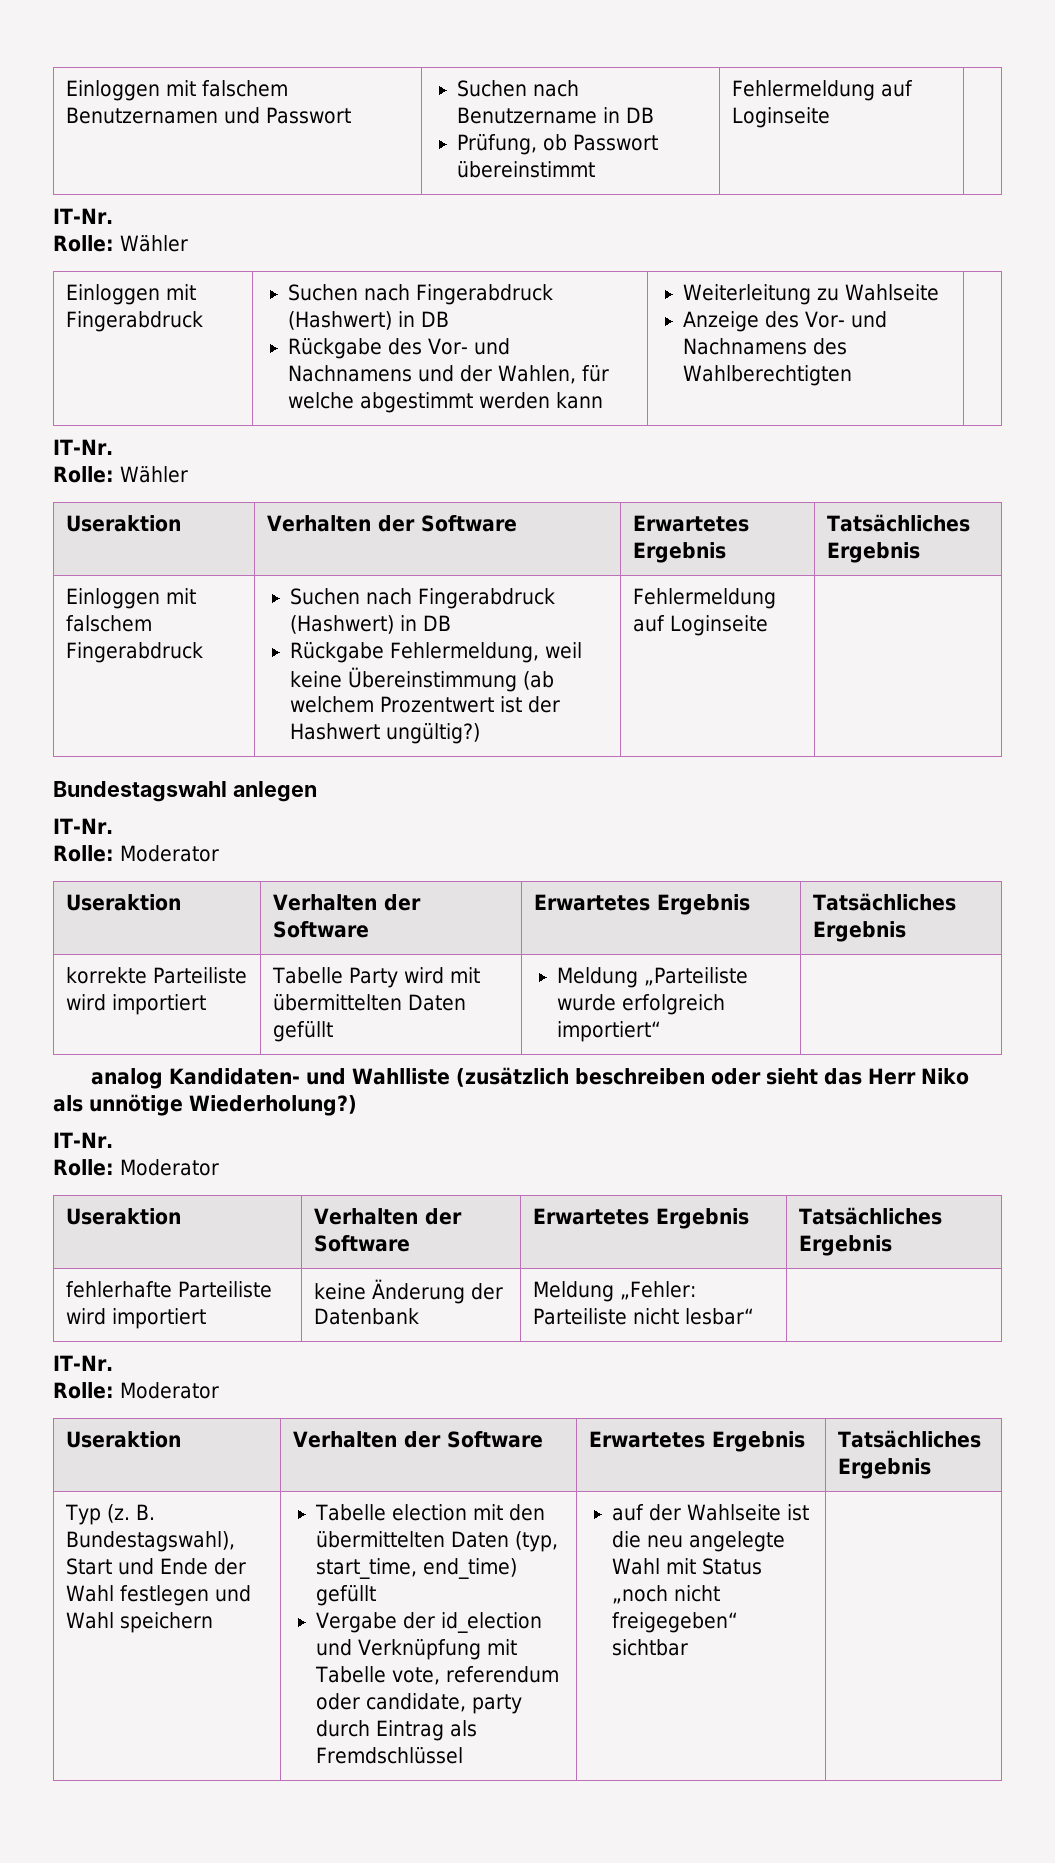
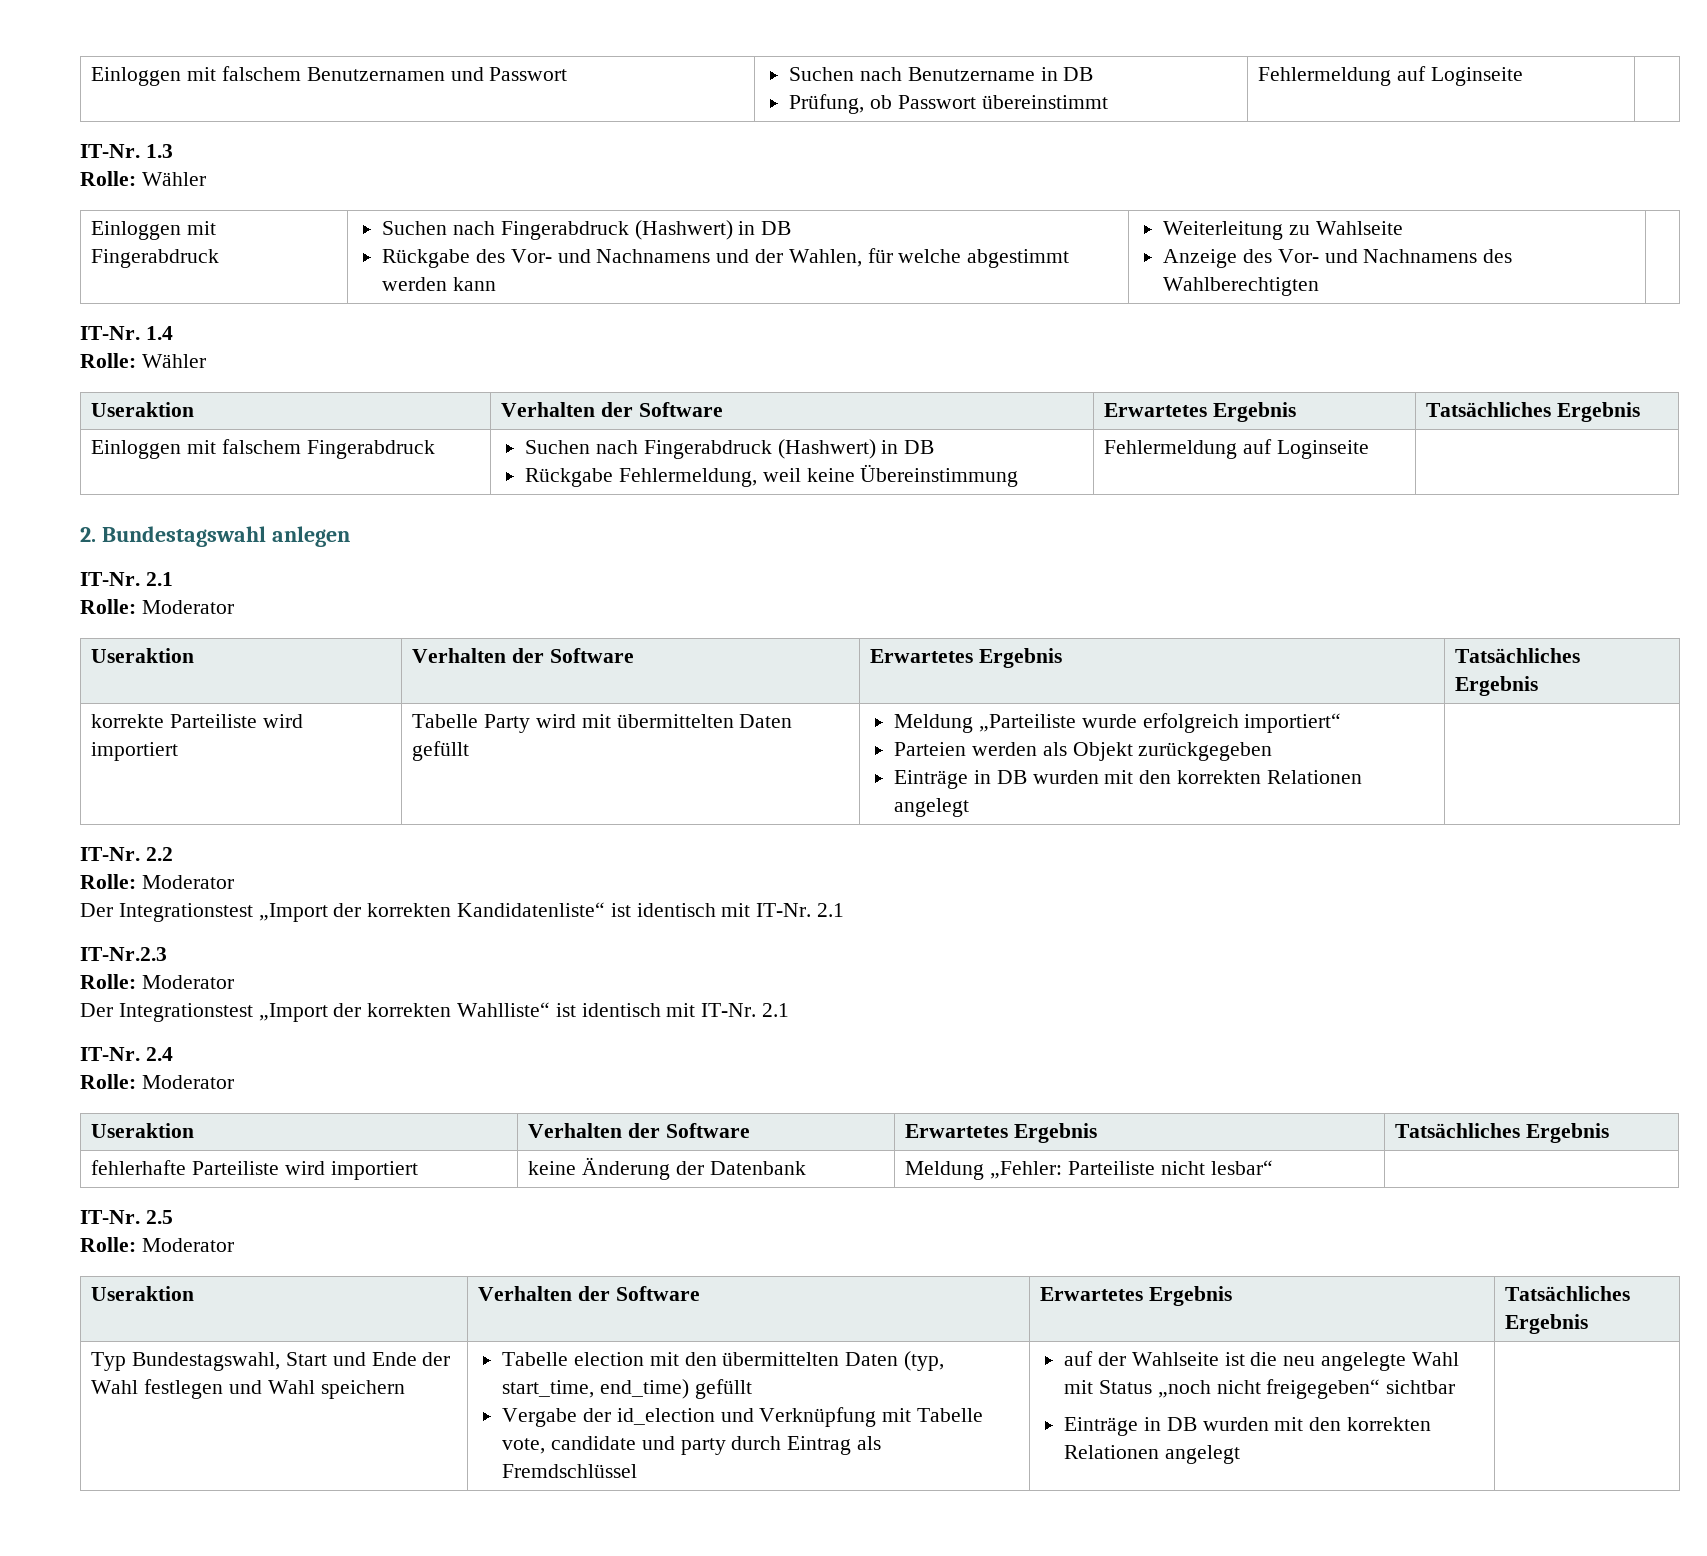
+ 1.3
+ 1.4
  Einloggen mit falschem Fingerabdruck | Suchen nach Fingerabdruck (Hashwert) in DB
- Rückgabe Fehlermeldung, weil keine Übereinstimmung (ab welchem Prozentwert ist der Hashwert ungültig?) | Fehlermeldung auf Loginseite |
- Bundestagswahl anlegen
- IT-Nr.
+ Rückgabe Fehlermeldung, weil keine Übereinstimmung | Fehlermeldung auf Loginseite |
+ 2. Bundestagswahl anlegen
+ IT-Nr. 2.1
- korrekte Parteiliste wird importiert | Tabelle Party wird mit übermittelten Daten gefüllt | Meldung „Parteiliste wurde erfolgreich importiert“ |
- analog Kandidaten- und Wahlliste (zusätzlich beschreiben oder sieht das Herr Niko als unnötige Wiederholung?)
- IT-Nr.
+ korrekte Parteiliste wird importiert | Tabelle Party wird mit übermittelten Daten gefüllt | Meldung „Parteiliste wurde erfolgreich importiert“
+ Parteien werden als Objekt zurückgegeben
+ Einträge in DB wurden mit den korrekten Relationen angelegt |
+ IT-Nr. 2.2
+ Rolle: Moderator
+ Der Integrationstest „Import der korrekten Kandidatenliste“ ist identisch mit IT-Nr. 2.1
+ IT-Nr.2.3
+ Rolle: Moderator
+ Der Integrationstest „Import der korrekten Wahlliste“ ist identisch mit IT-Nr. 2.1
+ IT-Nr. 2.4
+ 2.5
- Typ (z. B. Bundestagswahl), Start und Ende der Wahl festlegen und Wahl speichern
+ Typ Bundestagswahl, Start und Ende der Wahl festlegen und Wahl speichern
- Vergabe der id_election und Verknüpfung mit Tabelle vote, referendum oder candidate, party durch Eintrag als Fremdschlüssel
+ Vergabe der id_election und Verknüpfung mit Tabelle vote, candidate und party durch Eintrag als Fremdschlüssel
  auf der Wahlseite ist die neu angelegte Wahl mit Status „noch nicht freigegeben“ sichtbar
+ Einträge in DB wurden mit den korrekten Relationen angelegt

